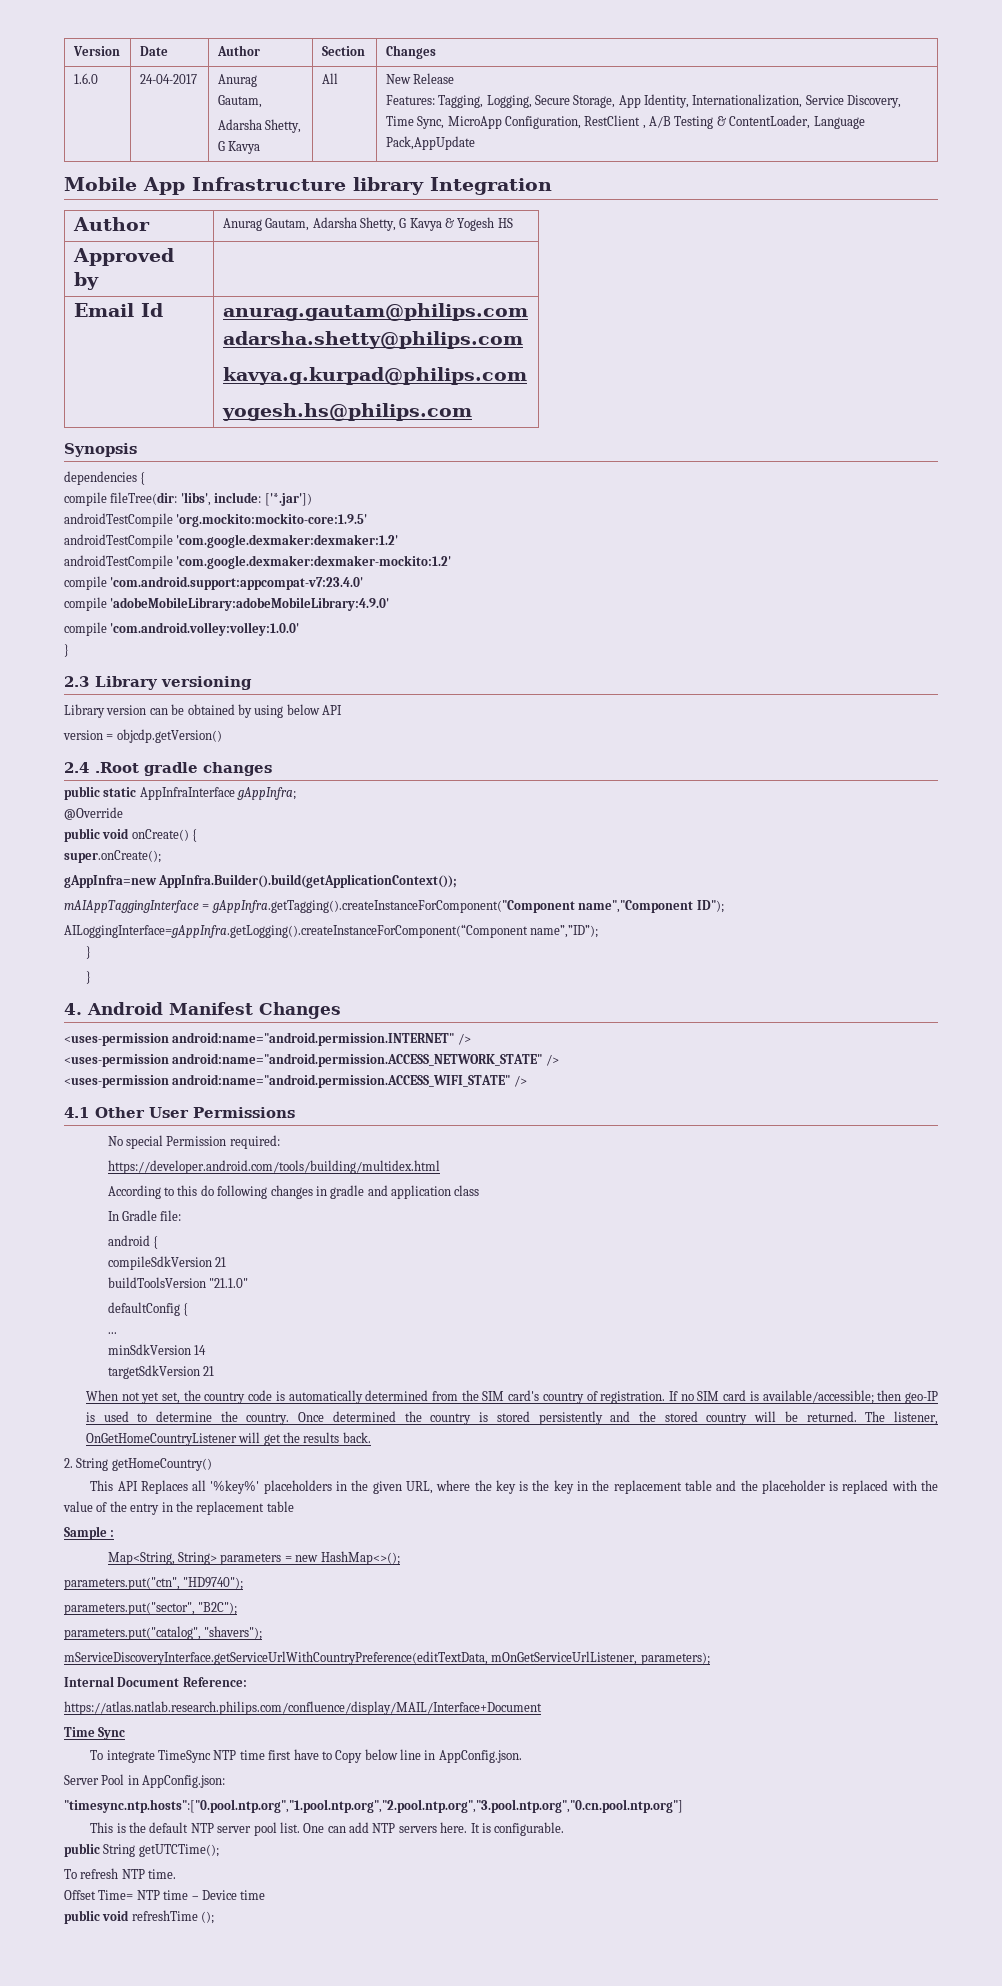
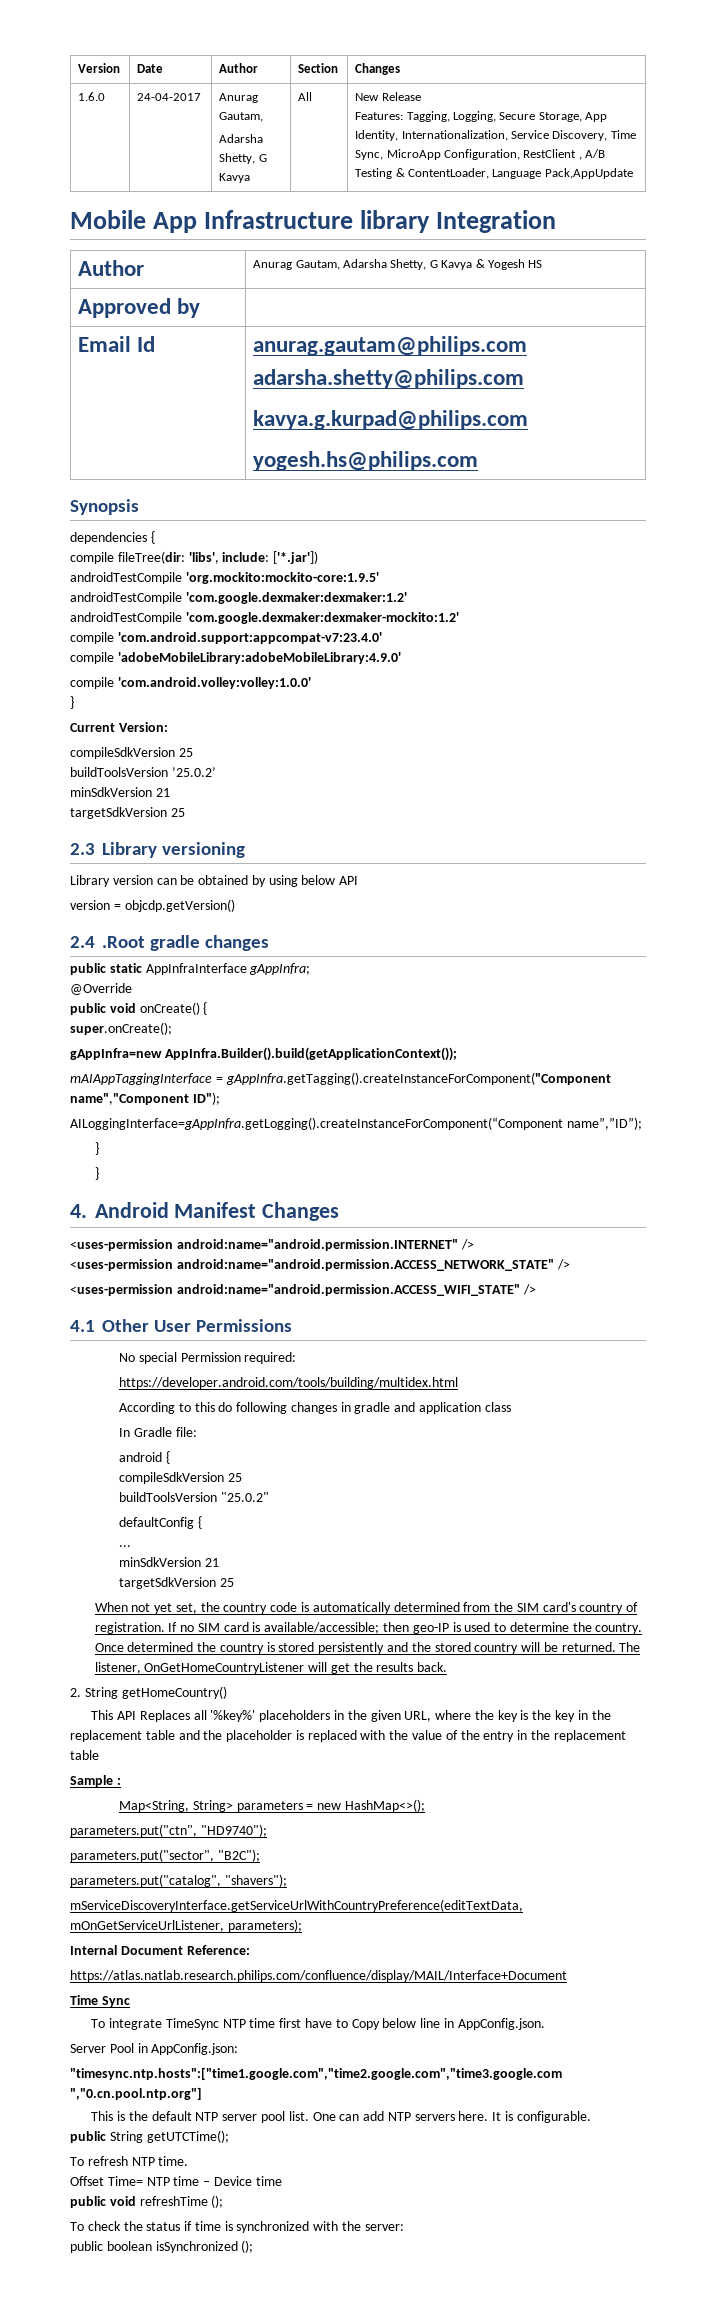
+ Current Version:
+ compileSdkVersion 25
+ buildToolsVersion ’25.0.2’
+ minSdkVersion 21
+ targetSdkVersion 25
  android {
- compileSdkVersion 21
- buildToolsVersion "21.1.0"
+ compileSdkVersion 25
+ buildToolsVersion "25.0.2"
  ...
- minSdkVersion 14
- targetSdkVersion 21
+ minSdkVersion 21
+ targetSdkVersion 25
- "timesync.ntp.hosts":["0.pool.ntp.org","1.pool.ntp.org","2.pool.ntp.org","3.pool.ntp.org","0.cn.pool.ntp.org"]
+ "timesync.ntp.hosts":["time1.google.com","time2.google.com","time3.google.com ","0.cn.pool.ntp.org"]
+ To check the status if time is synchronized with the server:
+ public boolean isSynchronized ();

